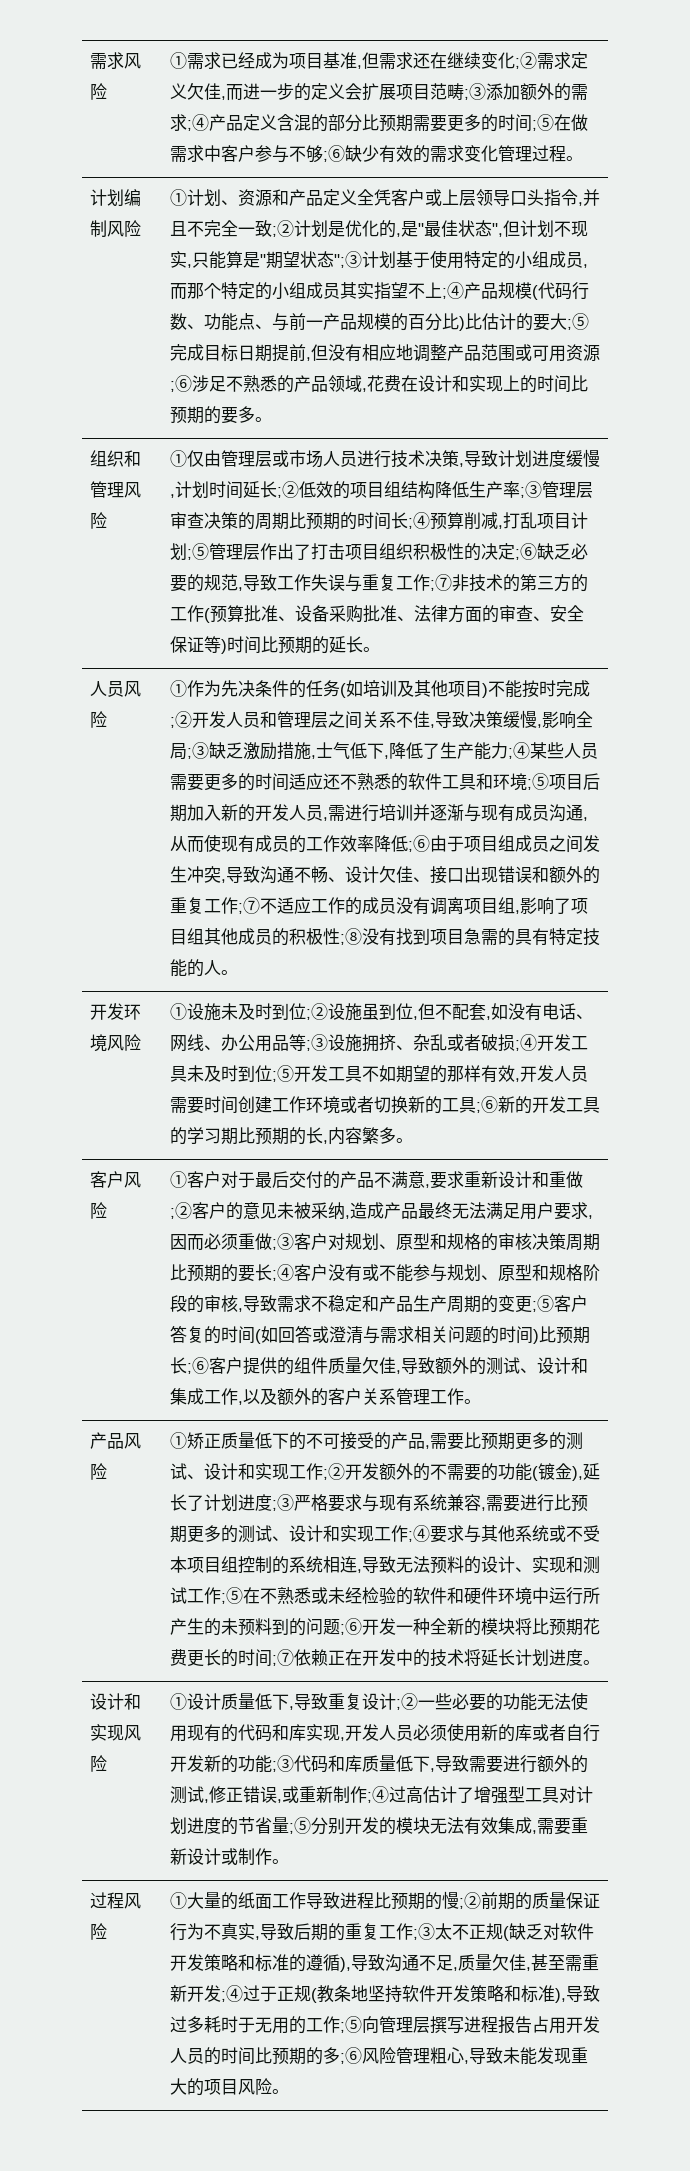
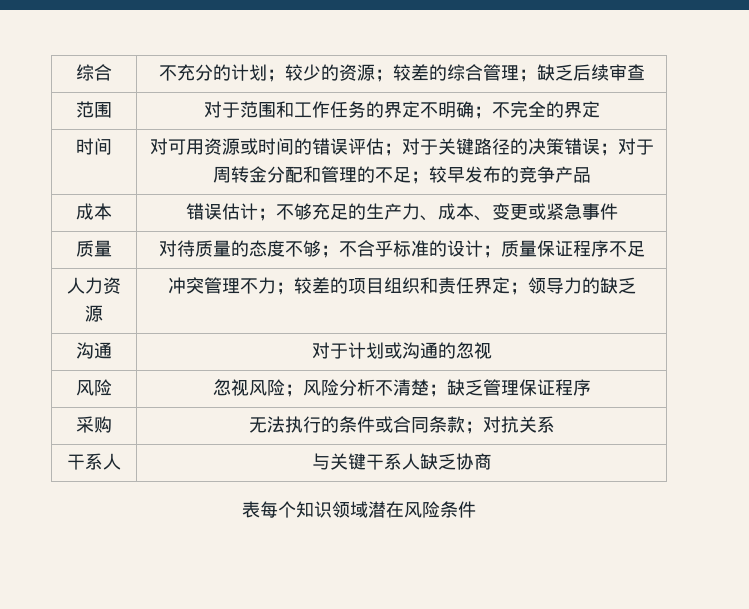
- 需求风险 | ①需求已经成为项目基准,但需求还在继续变化;②需求定义欠佳,而进一步的定义会扩展项目范畴;③添加额外的需求;④产品定义含混的部分比预期需要更多的时间;⑤在做需求中客户参与不够;⑥缺少有效的需求变化管理过程。
- 计划编制风险 | ①计划、资源和产品定义全凭客户或上层领导口头指令,并且不完全一致;②计划是优化的,是"最佳状态",但计划不现实,只能算是"期望状态";③计划基于使用特定的小组成员,而那个特定的小组成员其实指望不上;④产品规模(代码行数、功能点、与前一产品规模的百分比)比估计的要大;⑤完成目标日期提前,但没有相应地调整产品范围或可用资源;⑥涉足不熟悉的产品领域,花费在设计和实现上的时间比预期的要多。
- 组织和管理风险 | ①仅由管理层或市场人员进行技术决策,导致计划进度缓慢,计划时间延长;②低效的项目组结构降低生产率;③管理层审查决策的周期比预期的时间长;④预算削减,打乱项目计划;⑤管理层作出了打击项目组织积极性的决定;⑥缺乏必要的规范,导致工作失误与重复工作;⑦非技术的第三方的工作(预算批准、设备采购批准、法律方面的审查、安全保证等)时间比预期的延长。
- 人员风险 | ①作为先决条件的任务(如培训及其他项目)不能按时完成;②开发人员和管理层之间关系不佳,导致决策缓慢,影响全局;③缺乏激励措施,士气低下,降低了生产能力;④某些人员需要更多的时间适应还不熟悉的软件工具和环境;⑤项目后期加入新的开发人员,需进行培训并逐渐与现有成员沟通,从而使现有成员的工作效率降低;⑥由于项目组成员之间发生冲突,导致沟通不畅、设计欠佳、接口出现错误和额外的重复工作;⑦不适应工作的成员没有调离项目组,影响了项目组其他成员的积极性;⑧没有找到项目急需的具有特定技能的人。
- 开发环境风险 | ①设施未及时到位;②设施虽到位,但不配套,如没有电话、网线、办公用品等;③设施拥挤、杂乱或者破损;④开发工具未及时到位;⑤开发工具不如期望的那样有效,开发人员需要时间创建工作环境或者切换新的工具;⑥新的开发工具的学习期比预期的长,内容繁多。
- 客户风险 | ①客户对于最后交付的产品不满意,要求重新设计和重做;②客户的意见未被采纳,造成产品最终无法满足用户要求,因而必须重做;③客户对规划、原型和规格的审核决策周期比预期的要长;④客户没有或不能参与规划、原型和规格阶段的审核,导致需求不稳定和产品生产周期的变更;⑤客户答复的时间(如回答或澄清与需求相关问题的时间)比预期长;⑥客户提供的组件质量欠佳,导致额外的测试、设计和集成工作,以及额外的客户关系管理工作。
- 产品风险 | ①矫正质量低下的不可接受的产品,需要比预期更多的测试、设计和实现工作;②开发额外的不需要的功能(镀金),延长了计划进度;③严格要求与现有系统兼容,需要进行比预期更多的测试、设计和实现工作;④要求与其他系统或不受本项目组控制的系统相连,导致无法预料的设计、实现和测试工作;⑤在不熟悉或未经检验的软件和硬件环境中运行所产生的未预料到的问题;⑥开发一种全新的模块将比预期花费更长的时间;⑦依赖正在开发中的技术将延长计划进度。
- 设计和实现风险 | ①设计质量低下,导致重复设计;②一些必要的功能无法使用现有的代码和库实现,开发人员必须使用新的库或者自行开发新的功能;③代码和库质量低下,导致需要进行额外的测试,修正错误,或重新制作;④过高估计了增强型工具对计划进度的节省量;⑤分别开发的模块无法有效集成,需要重新设计或制作。
- 过程风险 | ①大量的纸面工作导致进程比预期的慢;②前期的质量保证行为不真实,导致后期的重复工作;③太不正规(缺乏对软件开发策略和标准的遵循),导致沟通不足,质量欠佳,甚至需重新开发;④过于正规(教条地坚持软件开发策略和标准),导致过多耗时于无用的工作;⑤向管理层撰写进程报告占用开发人员的时间比预期的多;⑥风险管理粗心,导致未能发现重大的项目风险。
+ 综合 | 不充分的计划；较少的资源；较差的综合管理；缺乏后续审查
+ 范围 | 对于范围和工作任务的界定不明确；不完全的界定
+ 时间 | 对可用资源或时间的错误评估；对于关键路径的决策错误；对于周转金分配和管理的不足；较早发布的竞争产品
+ 成本 | 错误估计；不够充足的生产力、成本、变更或紧急事件
+ 质量 | 对待质量的态度不够；不合乎标准的设计；质量保证程序不足
+ 人力资源 | 冲突管理不力；较差的项目组织和责任界定；领导力的缺乏
+ 沟通 | 对于计划或沟通的忽视
+ 风险 | 忽视风险；风险分析不清楚；缺乏管理保证程序
+ 采购 | 无法执行的条件或合同条款；对抗关系
+ 干系人 | 与关键干系人缺乏协商
+ 表每个知识领域潜在风险条件

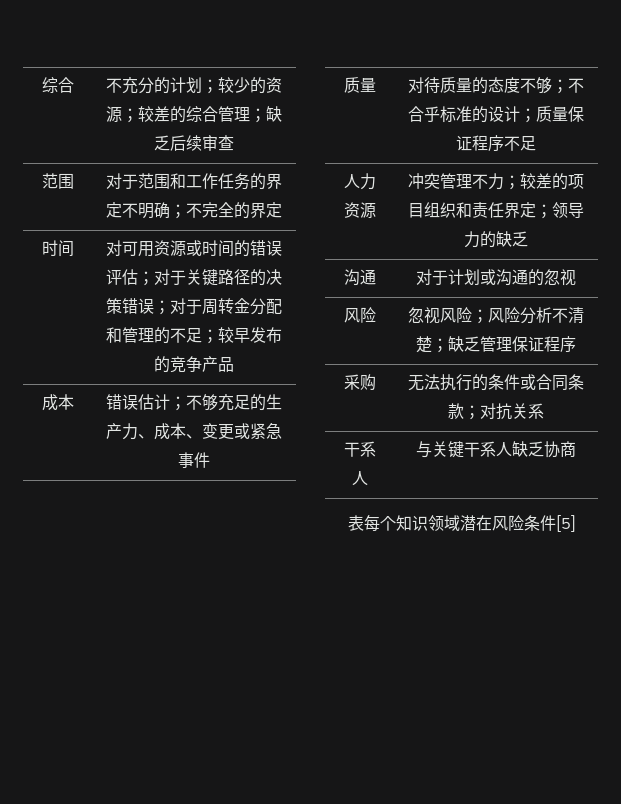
- 表每个知识领域潜在风险条件
+ 表每个知识领域潜在风险条件[5]

